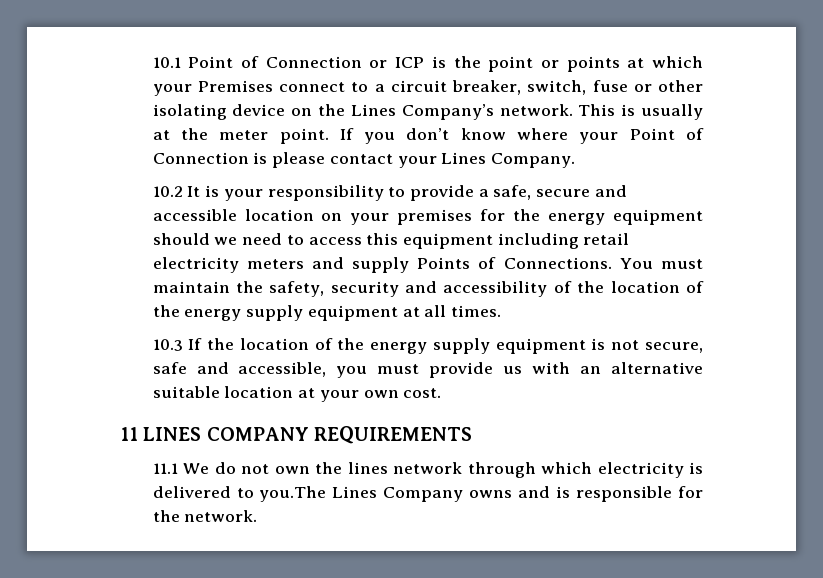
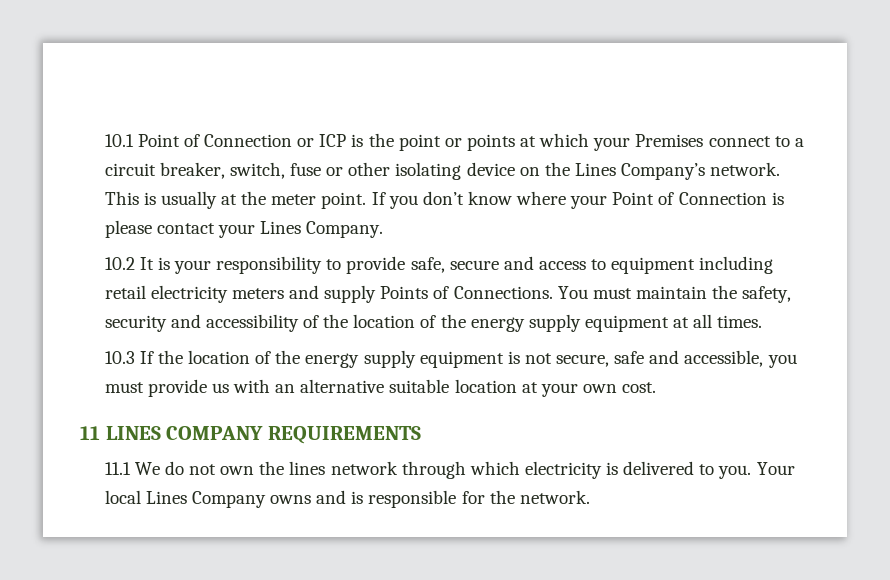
- 10.2 It is your responsibility to provide a safe, secure and accessible location on your premises for the energy equipment should we need to access this equipment including retail electricity meters and supply Points of Connections.
+ 10.2 It is your responsibility to provide safe, secure and access to equipment including retail electricity meters and supply Points of Connections.
- 11.1 We do not own the lines network through which electricity is delivered to you.The Lines Company owns and is responsible for the network.
+ 11.1 We do not own the lines network through which electricity is delivered to you. Your local Lines Company owns and is responsible for the network.

